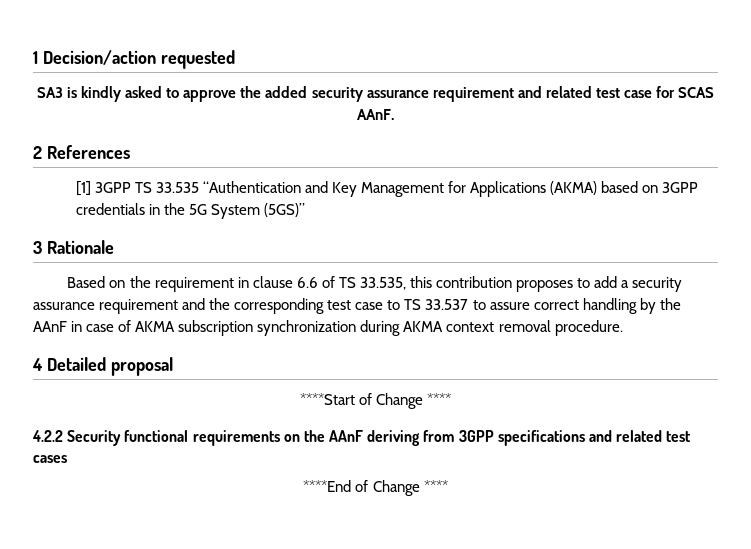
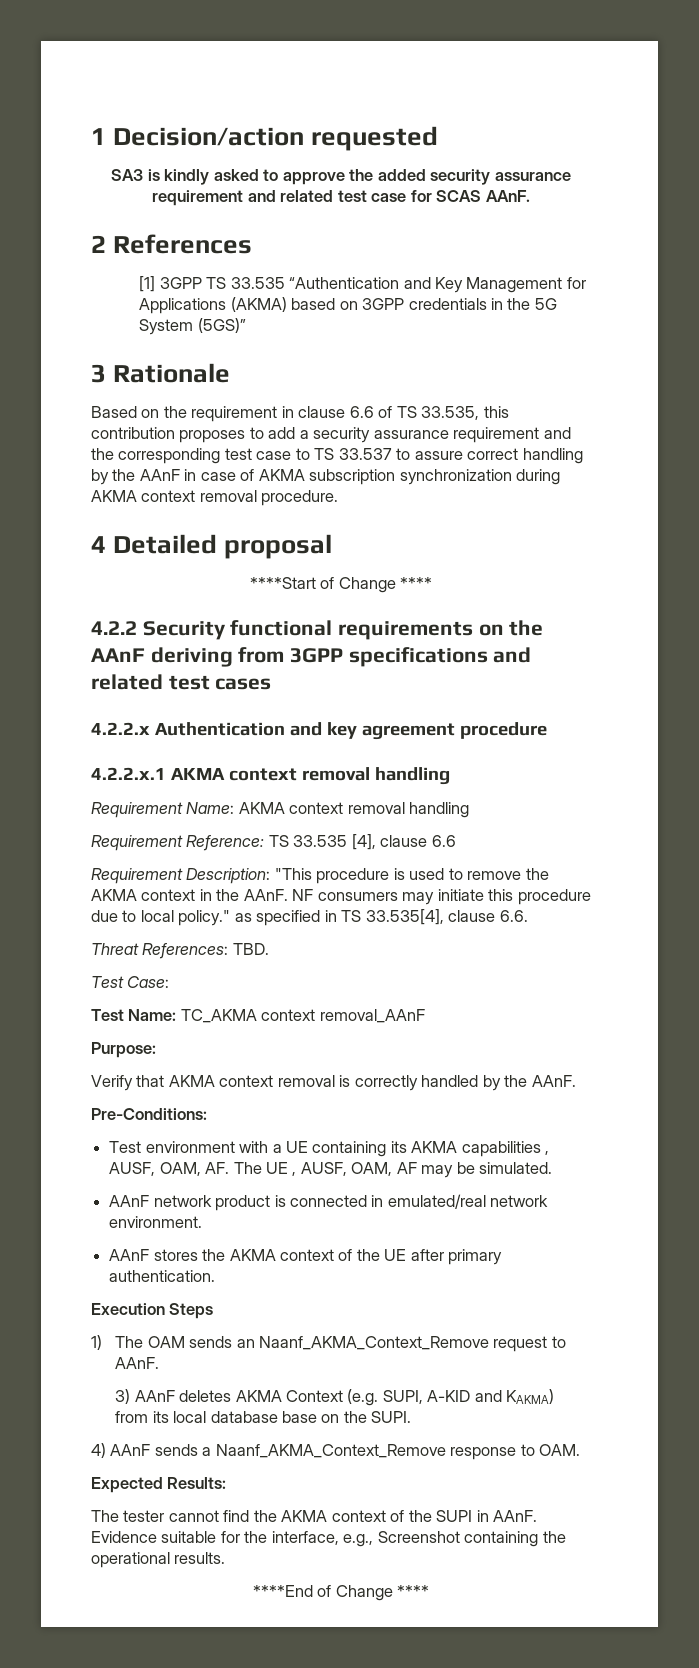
+ 4.2.2.x Authentication and key agreement procedure
+ 4.2.2.x.1 AKMA context removal handling
+ Requirement Name: AKMA context removal handling
+ Requirement Reference: TS 33.535 [4], clause 6.6
+ Requirement Description: "This procedure is used to remove the AKMA context in the AAnF. NF consumers may initiate this procedure due to local policy." as specified in TS 33.535[4], clause 6.6.
+ Threat References: TBD.
+ Test Case:
+ Test Name: TC_AKMA context removal_AAnF
+ Purpose:
+ Verify that AKMA context removal is correctly handled by the AAnF.
+ Pre-Conditions:
+ Test environment with a UE containing its AKMA capabilities , AUSF, OAM, AF. The UE , AUSF, OAM, AF may be simulated.
+ AAnF network product is connected in emulated/real network environment.
+ AAnF stores the AKMA context of the UE after primary authentication.
+ Execution Steps
+ 1) The OAM sends an Naanf_AKMA_Context_Remove request to AAnF.
+ 3) AAnF deletes AKMA Context (e.g. SUPI, A-KID and KAKMA) from its local database base on the SUPI.
+ 4) AAnF sends a Naanf_AKMA_Context_Remove response to OAM.
+ Expected Results:
+ The tester cannot find the AKMA context of the SUPI in AAnF. Evidence suitable for the interface, e.g., Screenshot containing the operational results.

